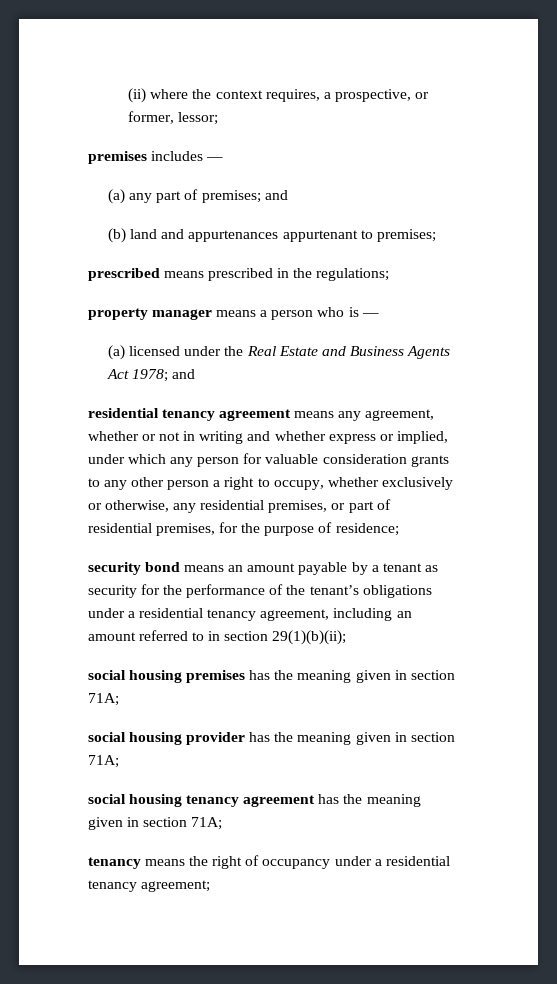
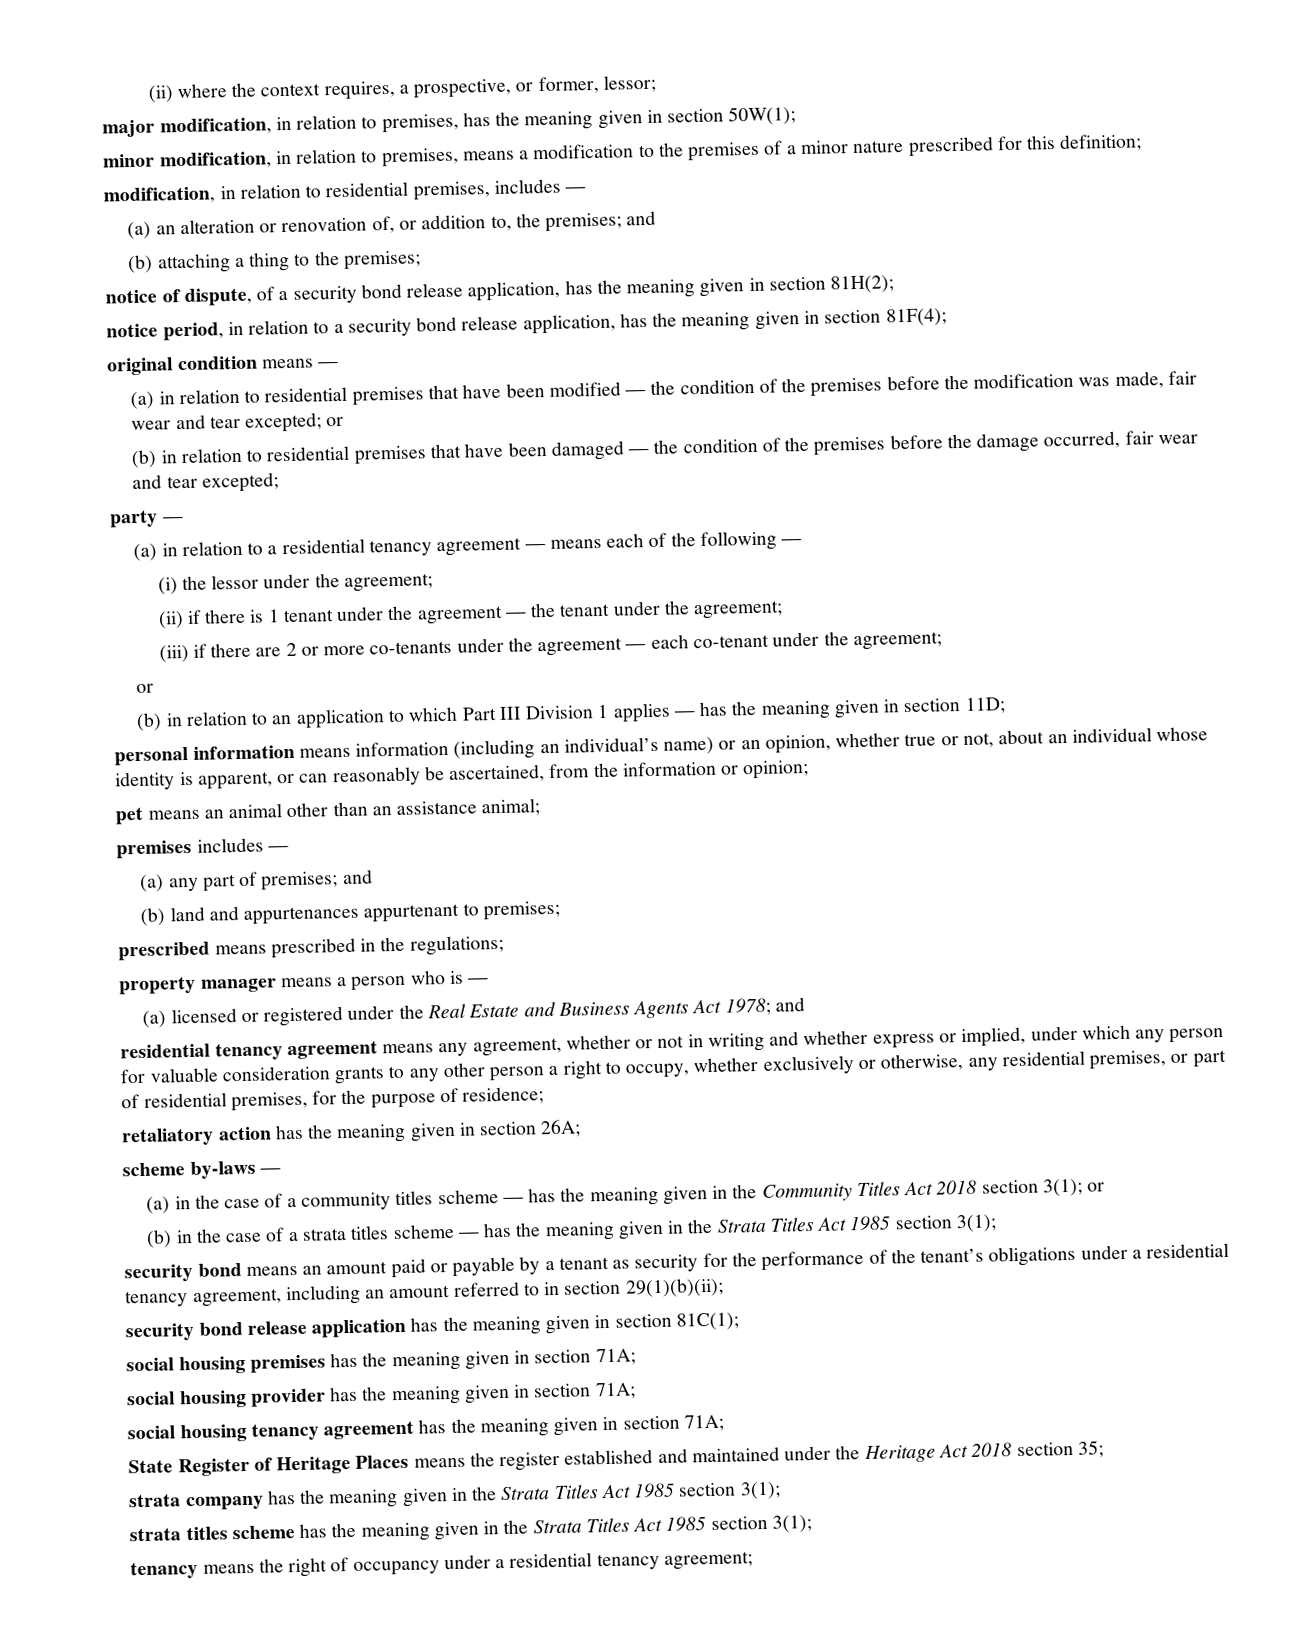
+ major modification, in relation to premises, has the meaning given in section 50W(1);
+ minor modification, in relation to premises, means a modification to the premises of a minor nature prescribed for this definition;
+ modification, in relation to residential premises, includes —
+ (a) an alteration or renovation of, or addition to, the premises; and
+ (b) attaching a thing to the premises;
+ notice of dispute, of a security bond release application, has the meaning given in section 81H(2);
+ notice period, in relation to a security bond release application, has the meaning given in section 81F(4);
+ original condition means —
+ (a) in relation to residential premises that have been modified — the condition of the premises before the modification was made, fair wear and tear excepted; or
+ (b) in relation to residential premises that have been damaged — the condition of the premises before the damage occurred, fair wear and tear excepted;
+ party —
+ (a) in relation to a residential tenancy agreement — means each of the following —
+ (i) the lessor under the agreement;
+ (ii) if there is 1 tenant under the agreement — the tenant under the agreement;
+ (iii) if there are 2 or more co-tenants under the agreement — each co-tenant under the agreement;
+ or
+ (b) in relation to an application to which Part III Division 1 applies — has the meaning given in section 11D;
+ personal information means information (including an individual’s name) or an opinion, whether true or not, about an individual whose identity is apparent, or can reasonably be ascertained, from the information or opinion;
+ pet means an animal other than an assistance animal;
- (a) licensed under the Real Estate and Business Agents Act 1978; and
+ (a) licensed or registered under the Real Estate and Business Agents Act 1978; and
+ retaliatory action has the meaning given in section 26A;
+ scheme by-laws —
+ (a) in the case of a community titles scheme — has the meaning given in the Community Titles Act 2018 section 3(1); or
+ (b) in the case of a strata titles scheme — has the meaning given in the Strata Titles Act 1985 section 3(1);
- security bond means an amount payable by a tenant as security for the performance of the tenant’s obligations under a residential tenancy agreement, including an amount referred to in section 29(1)(b)(ii);
+ security bond means an amount paid or payable by a tenant as security for the performance of the tenant’s obligations under a residential tenancy agreement, including an amount referred to in section 29(1)(b)(ii);
+ security bond release application has the meaning given in section 81C(1);
+ State Register of Heritage Places means the register established and maintained under the Heritage Act 2018 section 35;
+ strata company has the meaning given in the Strata Titles Act 1985 section 3(1);
+ strata titles scheme has the meaning given in the Strata Titles Act 1985 section 3(1);

